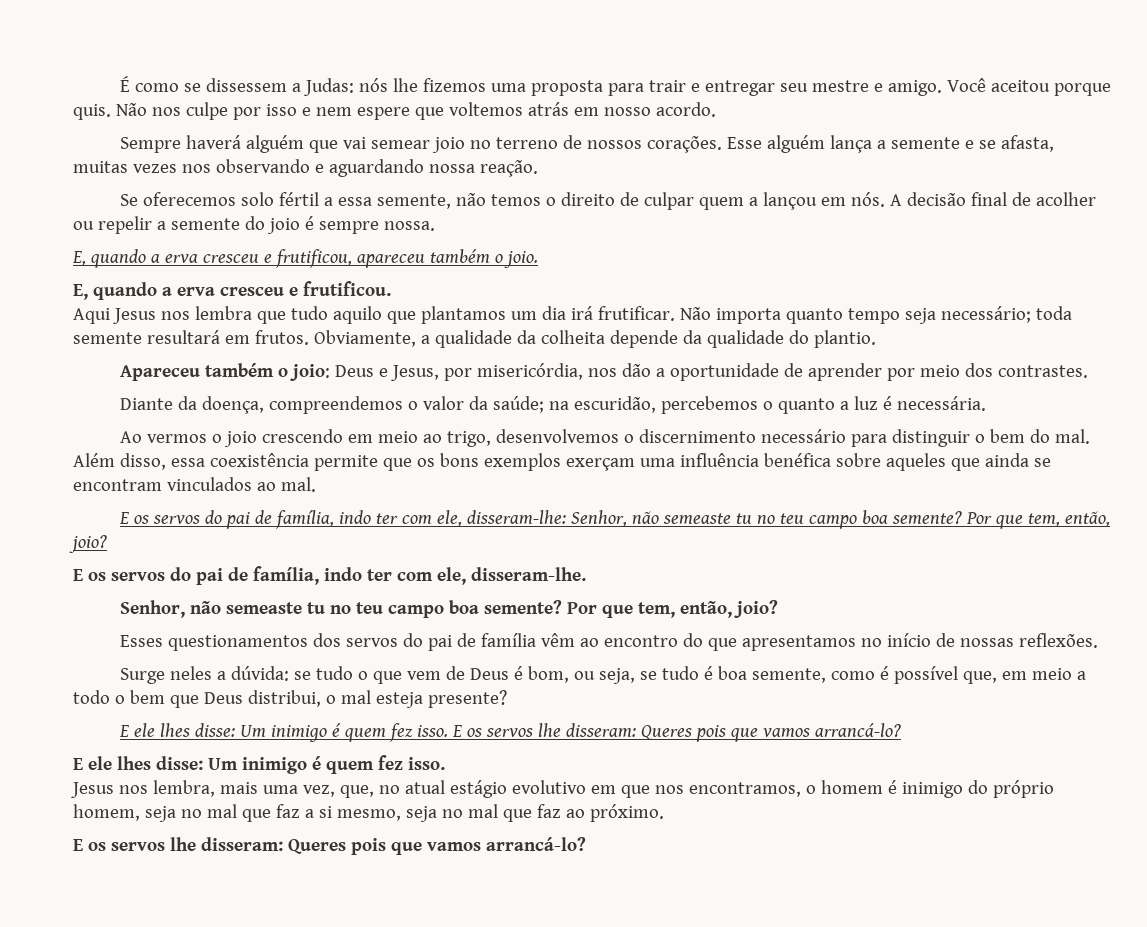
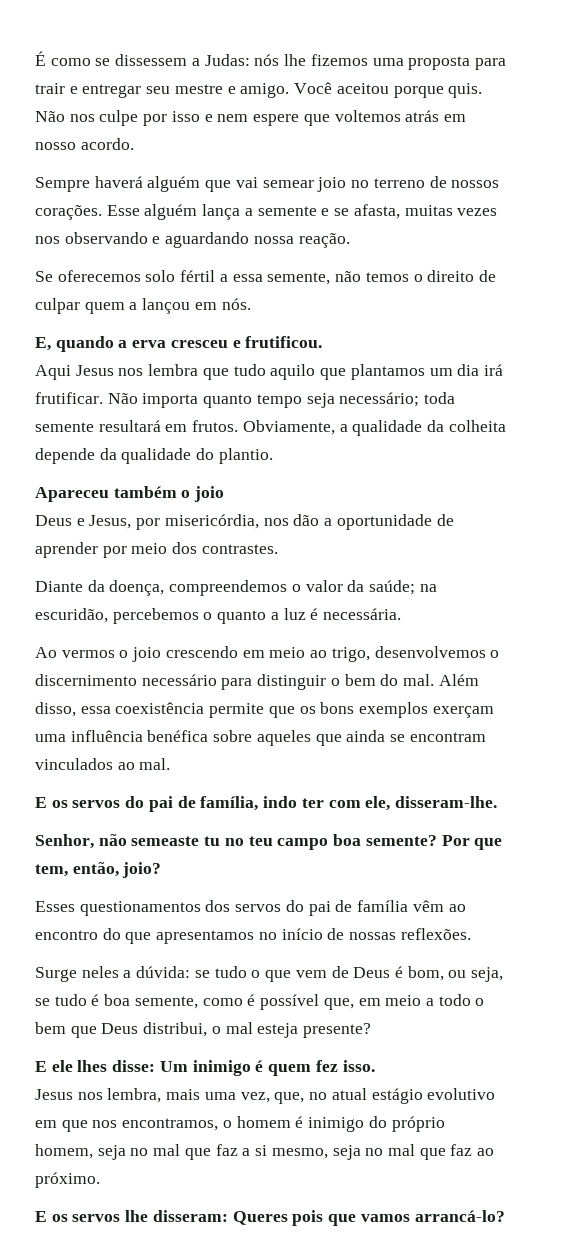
- A decisão final de acolher ou repelir a semente do joio é sempre nossa.
- E, quando a erva cresceu e frutificou, apareceu também o joio.
- Apareceu também o joio: Deus e Jesus, por misericórdia, nos dão a oportunidade de aprender por meio dos contrastes.
+ Apareceu também o joio
+ Deus e Jesus, por misericórdia, nos dão a oportunidade de aprender por meio dos contrastes.
- E os servos do pai de família, indo ter com ele, disseram-lhe: Senhor, não semeaste tu no teu campo boa semente? Por que tem, então, joio?
- E ele lhes disse: Um inimigo é quem fez isso. E os servos lhe disseram: Queres pois que vamos arrancá-lo?

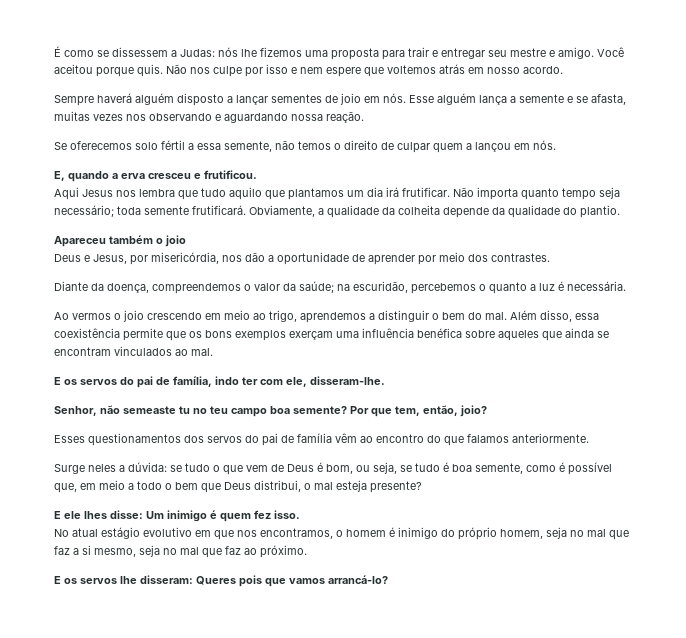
- Sempre haverá alguém que vai semear joio no terreno de nossos corações.
+ Sempre haverá alguém disposto a lançar sementes de joio em nós.
- Não importa quanto tempo seja necessário; toda semente resultará em frutos.
+ Não importa quanto tempo seja necessário; toda semente frutificará.
- Ao vermos o joio crescendo em meio ao trigo, desenvolvemos o discernimento necessário para distinguir o bem do mal.
+ Ao vermos o joio crescendo em meio ao trigo, aprendemos a distinguir o bem do mal.
- Esses questionamentos dos servos do pai de família vêm ao encontro do que apresentamos no início de nossas reflexões.
+ Esses questionamentos dos servos do pai de família vêm ao encontro do que falamos anteriormente.
- Jesus nos lembra, mais uma vez, que, no atual estágio evolutivo em que nos encontramos, o homem é inimigo do próprio homem, seja no mal que faz a si mesmo, seja no mal que faz ao próximo.
+ No atual estágio evolutivo em que nos encontramos, o homem é inimigo do próprio homem, seja no mal que faz a si mesmo, seja no mal que faz ao próximo.

